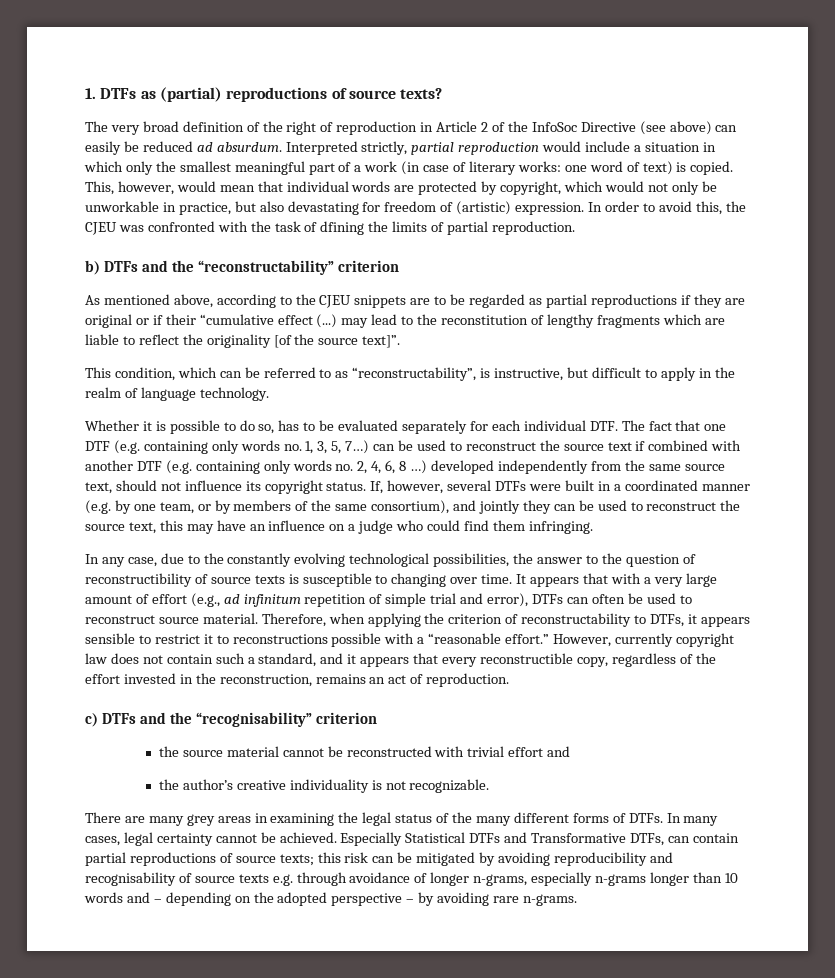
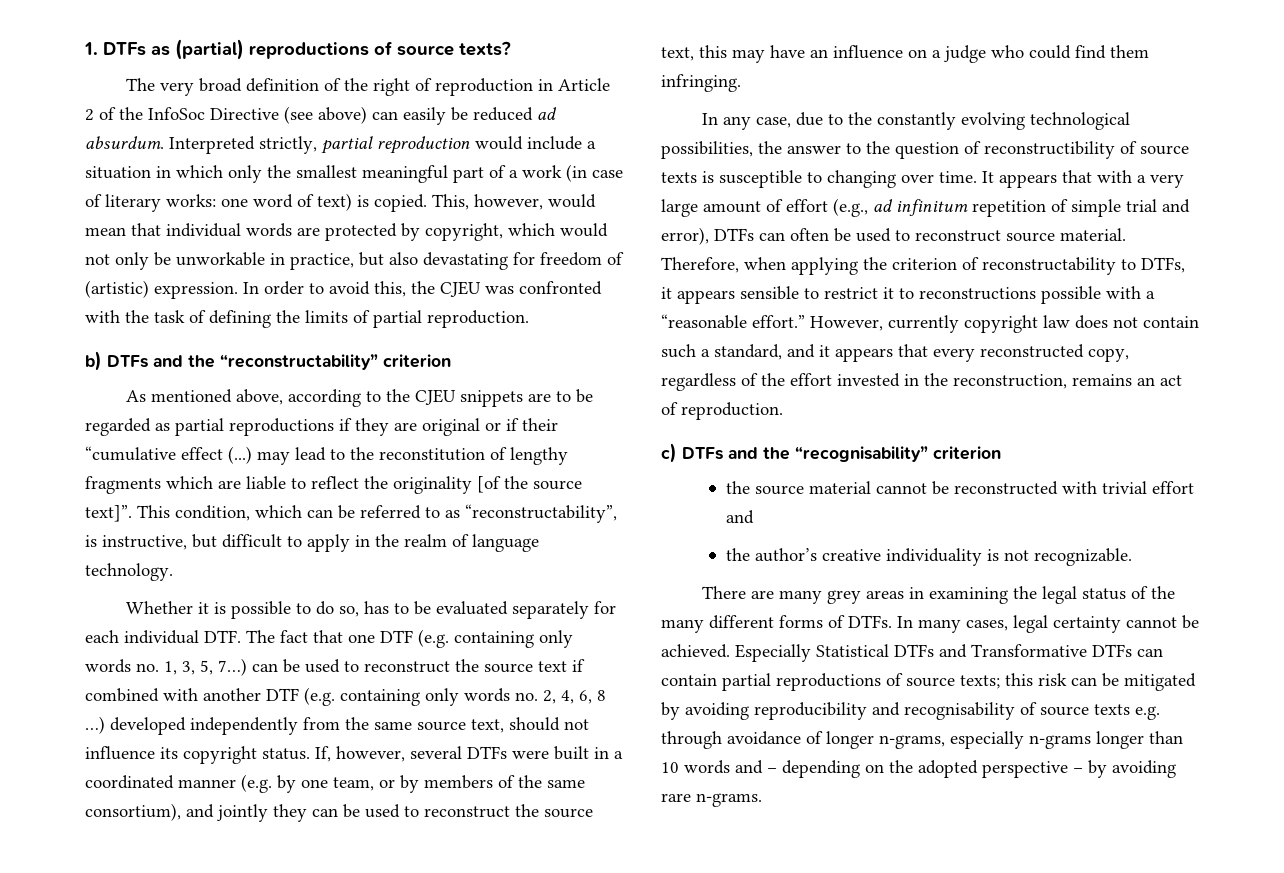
- In order to avoid this, the CJEU was confronted with the task of dfining the limits of partial reproduction.
+ In order to avoid this, the CJEU was confronted with the task of defining the limits of partial reproduction.
- As mentioned above, according to the CJEU snippets are to be regarded as partial reproductions if they are original or if their “cumulative effect (...) may lead to the reconstitution of lengthy fragments which are liable to reflect the originality [of the source text]”.
- This condition, which can be referred to as “reconstructability”, is instructive, but difficult to apply in the realm of language technology.
+ As mentioned above, according to the CJEU snippets are to be regarded as partial reproductions if they are original or if their “cumulative effect (...) may lead to the reconstitution of lengthy fragments which are liable to reflect the originality [of the source text]”. This condition, which can be referred to as “reconstructability”, is instructive, but difficult to apply in the realm of language technology.
- However, currently copyright law does not contain such a standard, and it appears that every reconstructible copy, regardless of the effort invested in the reconstruction, remains an act of reproduction.
+ However, currently copyright law does not contain such a standard, and it appears that every reconstructed copy, regardless of the effort invested in the reconstruction, remains an act of reproduction.
- Especially Statistical DTFs and Transformative DTFs, can contain partial reproductions of source texts; this risk can be mitigated by avoiding reproducibility and recognisability of source texts e.g. through avoidance of longer n-grams, especially n-grams longer than 10 words and – depending on the adopted perspective – by avoiding rare n-grams.
+ Especially Statistical DTFs and Transformative DTFs can contain partial reproductions of source texts; this risk can be mitigated by avoiding reproducibility and recognisability of source texts e.g. through avoidance of longer n-grams, especially n-grams longer than 10 words and – depending on the adopted perspective – by avoiding rare n-grams.

